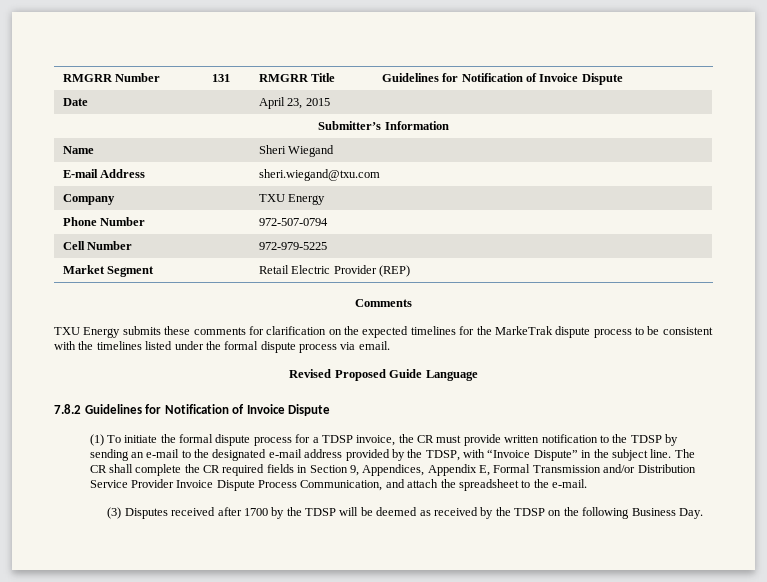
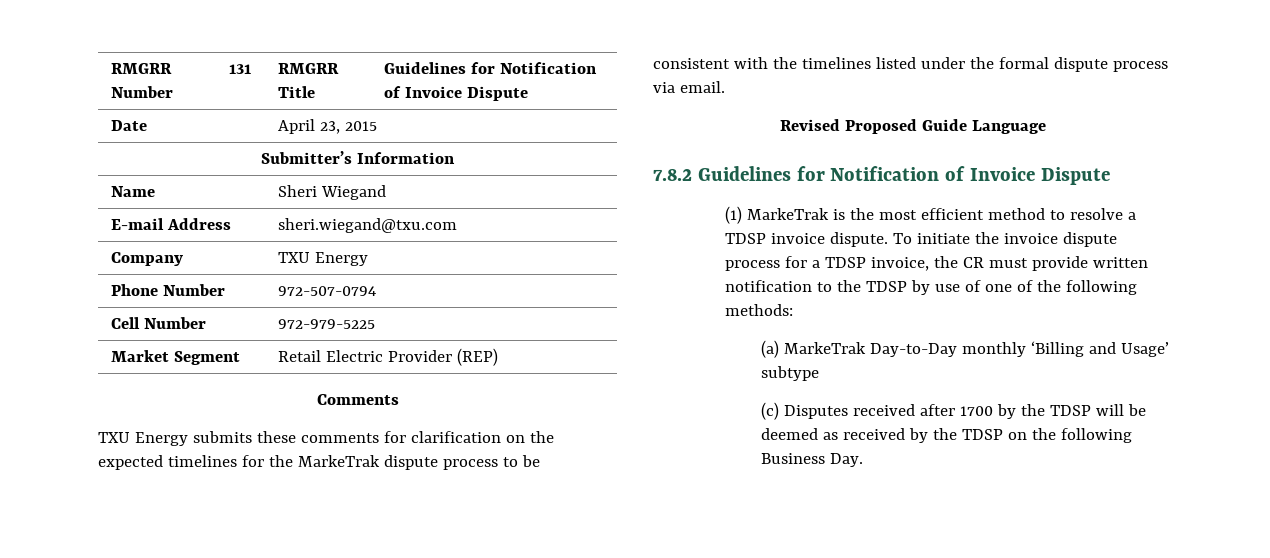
- (1) To initiate the formal dispute process for a TDSP invoice, the CR must provide written notification to the TDSP by sending an e-mail to the designated e-mail address provided by the TDSP, with “Invoice Dispute” in the subject line. The CR shall complete the CR required fields in Section 9, Appendices, Appendix E, Formal Transmission and/or Distribution Service Provider Invoice Dispute Process Communication, and attach the spreadsheet to the e-mail.
- (3) Disputes received after 1700 by the TDSP will be deemed as received by the TDSP on the following Business Day.
+ (1) MarkeTrak is the most efficient method to resolve a TDSP invoice dispute. To initiate the invoice dispute process for a TDSP invoice, the CR must provide written notification to the TDSP by use of one of the following methods:
+ (a) MarkeTrak Day-to-Day monthly ‘Billing and Usage’ subtype
+ (c) Disputes received after 1700 by the TDSP will be deemed as received by the TDSP on the following Business Day.

